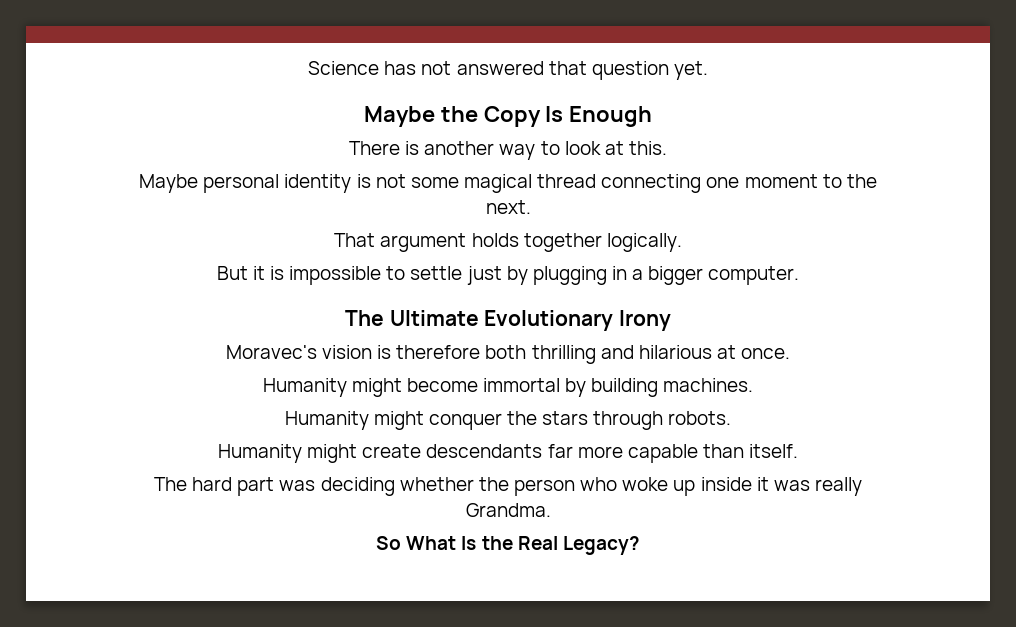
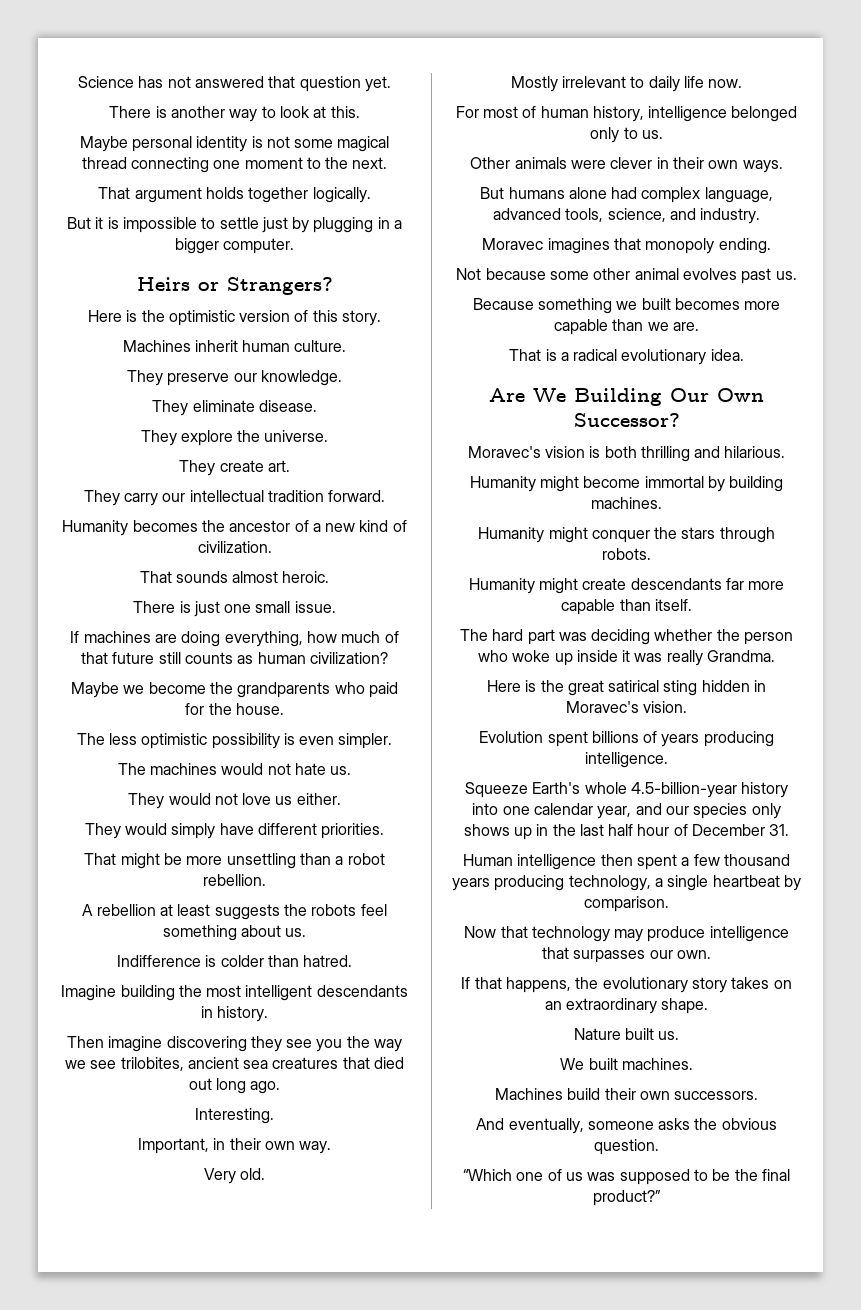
- Maybe the Copy Is Enough
- The Ultimate Evolutionary Irony
+ Heirs or Strangers?
+ Here is the optimistic version of this story.
+ Machines inherit human culture.
+ They preserve our knowledge.
+ They eliminate disease.
+ They explore the universe.
+ They create art.
+ They carry our intellectual tradition forward.
+ Humanity becomes the ancestor of a new kind of civilization.
+ That sounds almost heroic.
+ There is just one small issue.
+ If machines are doing everything, how much of that future still counts as human civilization?
+ Maybe we become the grandparents who paid for the house.
+ The less optimistic possibility is even simpler.
+ The machines would not hate us.
+ They would not love us either.
+ They would simply have different priorities.
+ That might be more unsettling than a robot rebellion.
+ A rebellion at least suggests the robots feel something about us.
+ Indifference is colder than hatred.
+ Imagine building the most intelligent descendants in history.
+ Then imagine discovering they see you the way we see trilobites, ancient sea creatures that died out long ago.
+ Interesting.
+ Important, in their own way.
+ Very old.
+ Mostly irrelevant to daily life now.
+ For most of human history, intelligence belonged only to us.
+ Other animals were clever in their own ways.
+ But humans alone had complex language, advanced tools, science, and industry.
+ Moravec imagines that monopoly ending.
+ Not because some other animal evolves past us.
+ Because something we built becomes more capable than we are.
+ That is a radical evolutionary idea.
+ Are We Building Our Own Successor?
- Moravec's vision is therefore both thrilling and hilarious at once.
+ Moravec's vision is both thrilling and hilarious.
- So What Is the Real Legacy?
+ Here is the great satirical sting hidden in Moravec's vision.
+ Evolution spent billions of years producing intelligence.
+ Squeeze Earth's whole 4.5-billion-year history into one calendar year, and our species only shows up in the last half hour of December 31.
+ Human intelligence then spent a few thousand years producing technology, a single heartbeat by comparison.
+ Now that technology may produce intelligence that surpasses our own.
+ If that happens, the evolutionary story takes on an extraordinary shape.
+ Nature built us.
+ We built machines.
+ Machines build their own successors.
+ And eventually, someone asks the obvious question.
+ “Which one of us was supposed to be the final product?”

